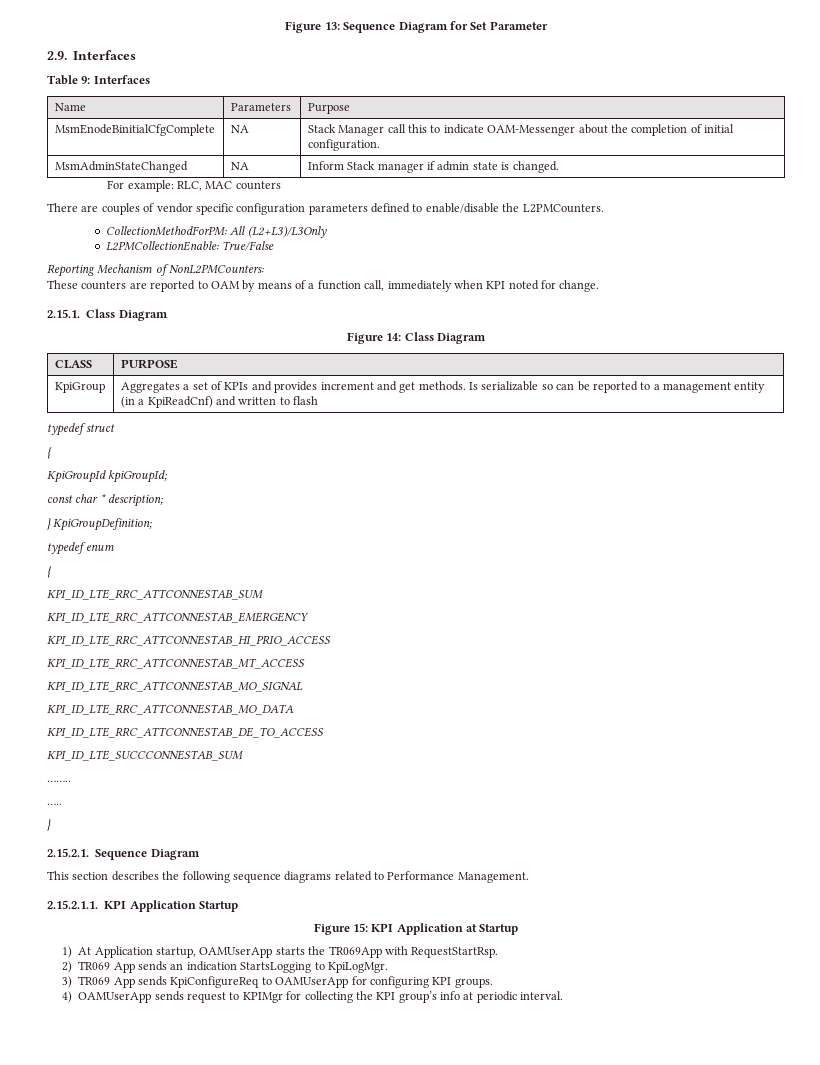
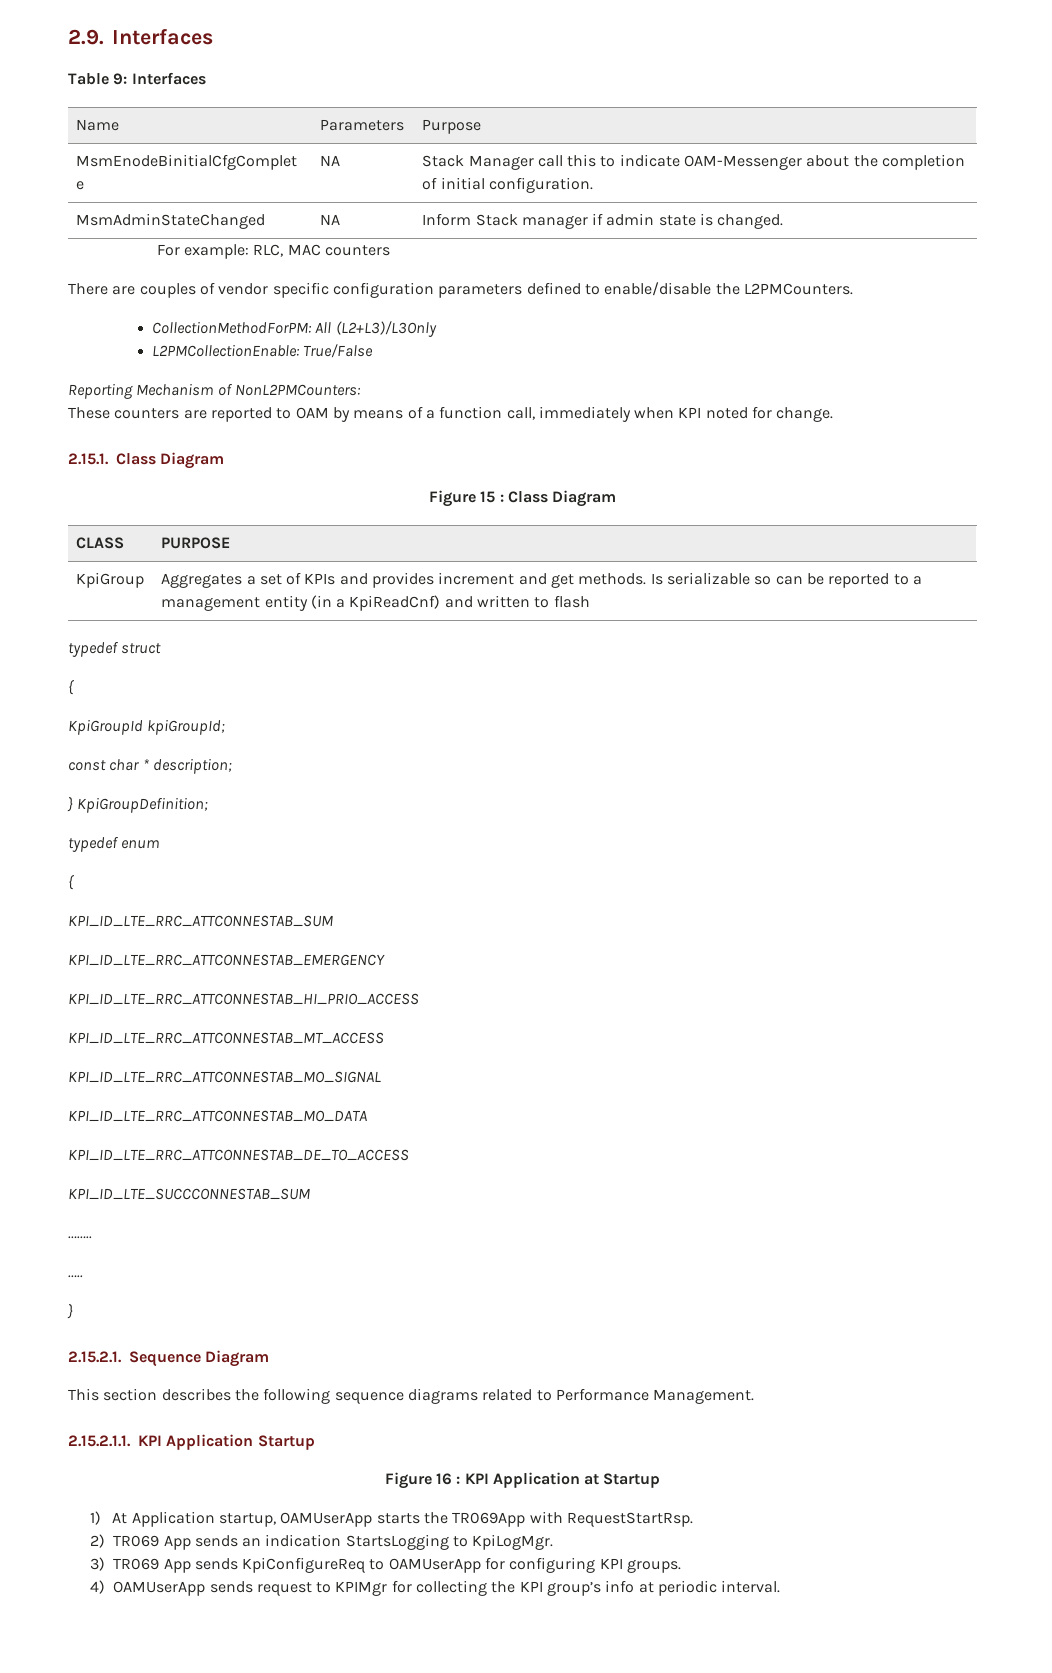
- Figure 13: Sequence Diagram for Set Parameter
- Figure 14: Class Diagram
+ Figure 15 : Class Diagram
- Figure 15: KPI Application at Startup
+ Figure 16 : KPI Application at Startup

